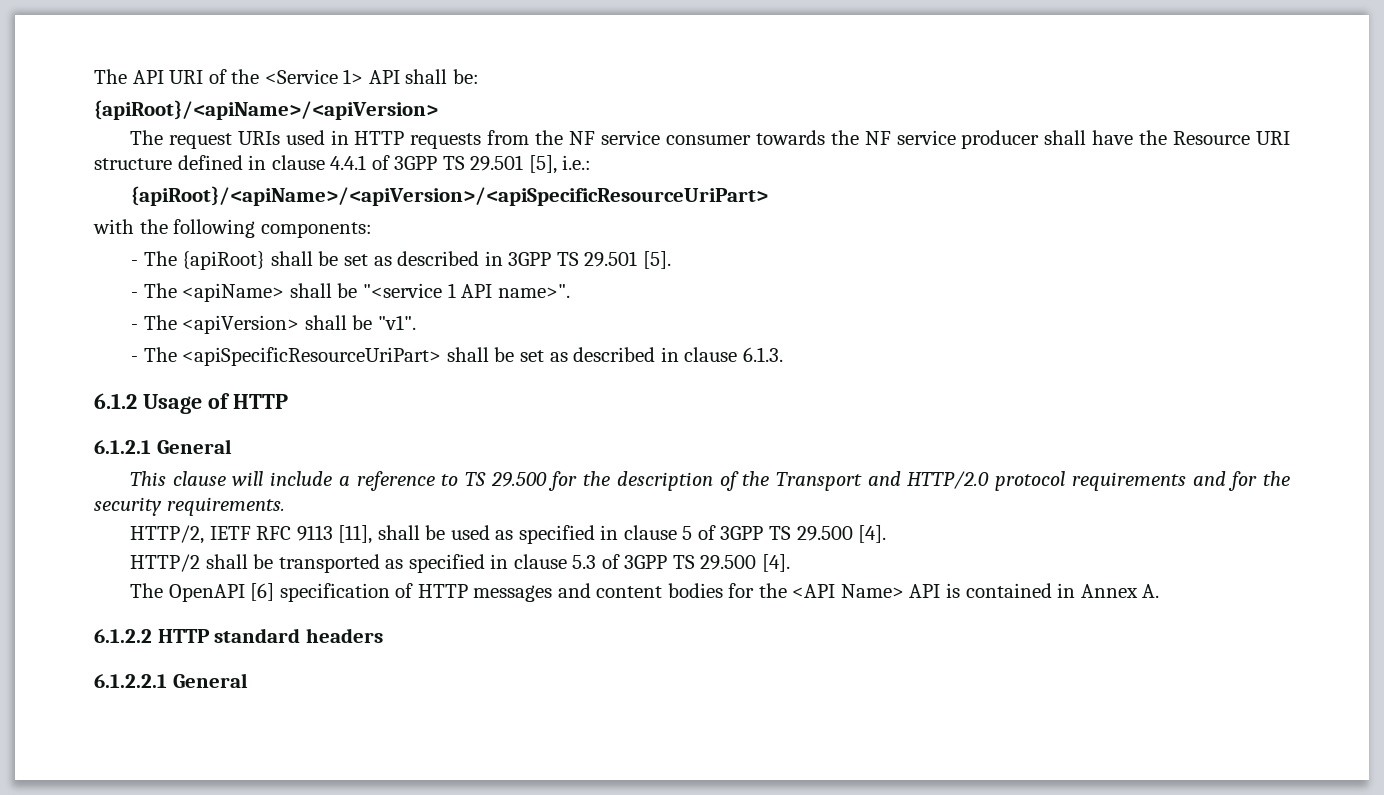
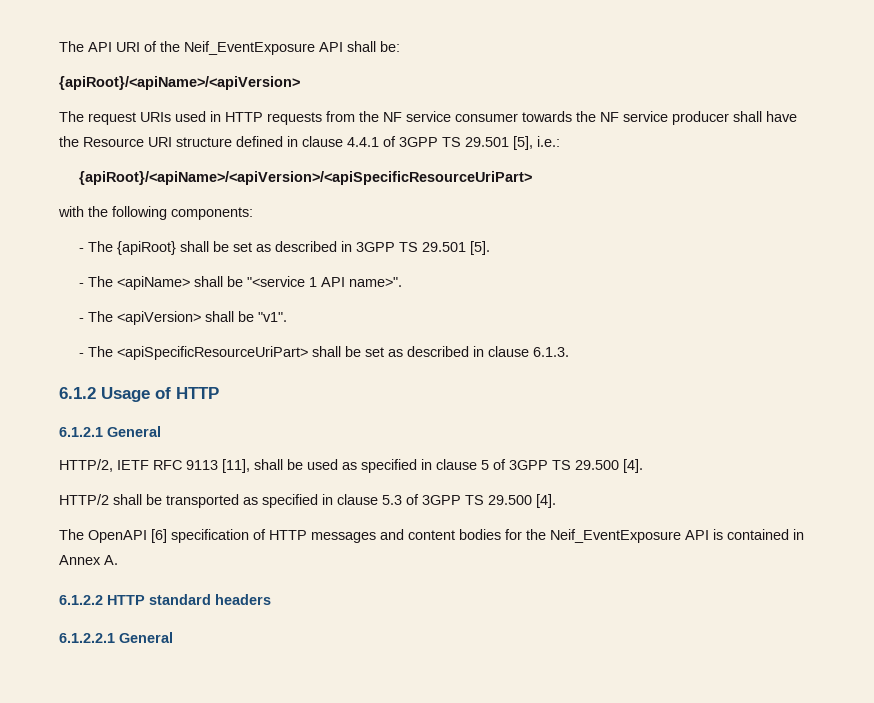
- The API URI of the <Service 1> API shall be:
+ The API URI of the Neif_EventExposure API shall be:
- This clause will include a reference to TS 29.500 for the description of the Transport and HTTP/2.0 protocol requirements and for the security requirements.
- The OpenAPI [6] specification of HTTP messages and content bodies for the <API Name> API is contained in Annex A.
+ The OpenAPI [6] specification of HTTP messages and content bodies for the Neif_EventExposure API is contained in Annex A.

